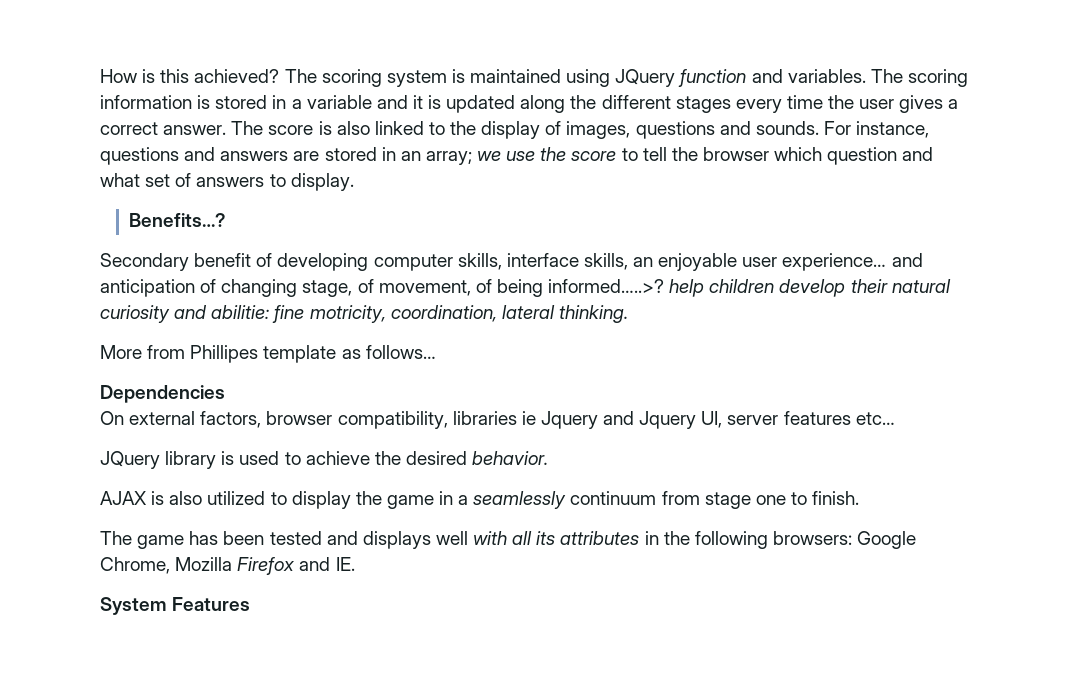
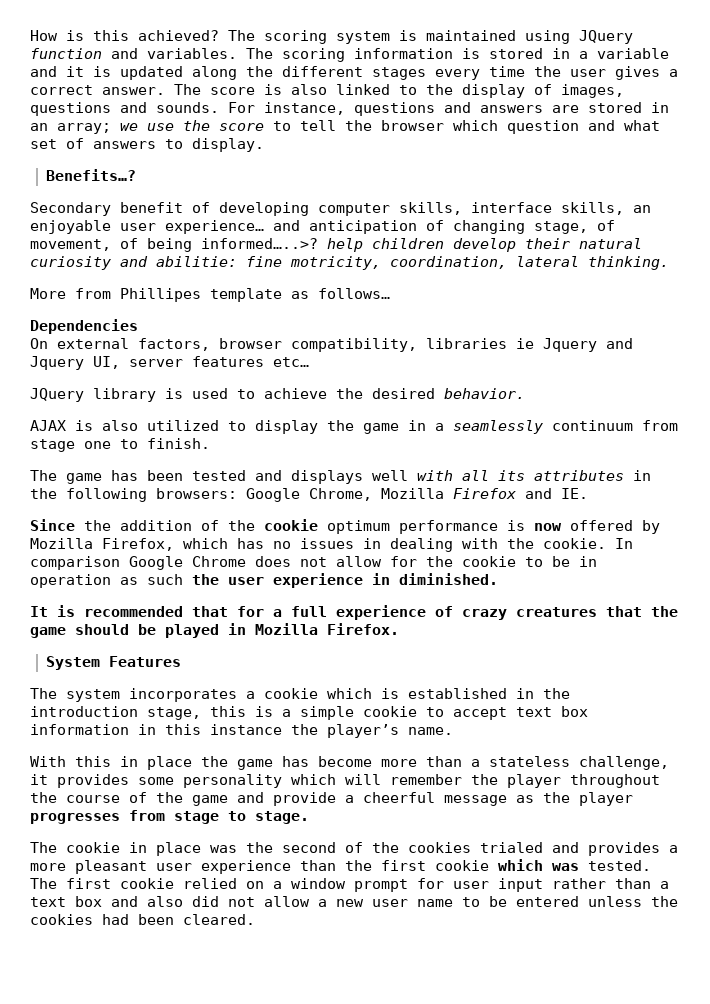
+ Since the addition of the cookie optimum performance is now offered by Mozilla Firefox, which has no issues in dealing with the cookie. In comparison Google Chrome does not allow for the cookie to be in operation as such the user experience in diminished.
+ It is recommended that for a full experience of crazy creatures that the game should be played in Mozilla Firefox.
  System Features
+ The system incorporates a cookie which is established in the introduction stage, this is a simple cookie to accept text box information in this instance the player’s name.
+ With this in place the game has become more than a stateless challenge, it provides some personality which will remember the player throughout the course of the game and provide a cheerful message as the player progresses from stage to stage.
+ The cookie in place was the second of the cookies trialed and provides a more pleasant user experience than the first cookie which was tested. The first cookie relied on a window prompt for user input rather than a text box and also did not allow a new user name to be entered unless the cookies had been cleared.

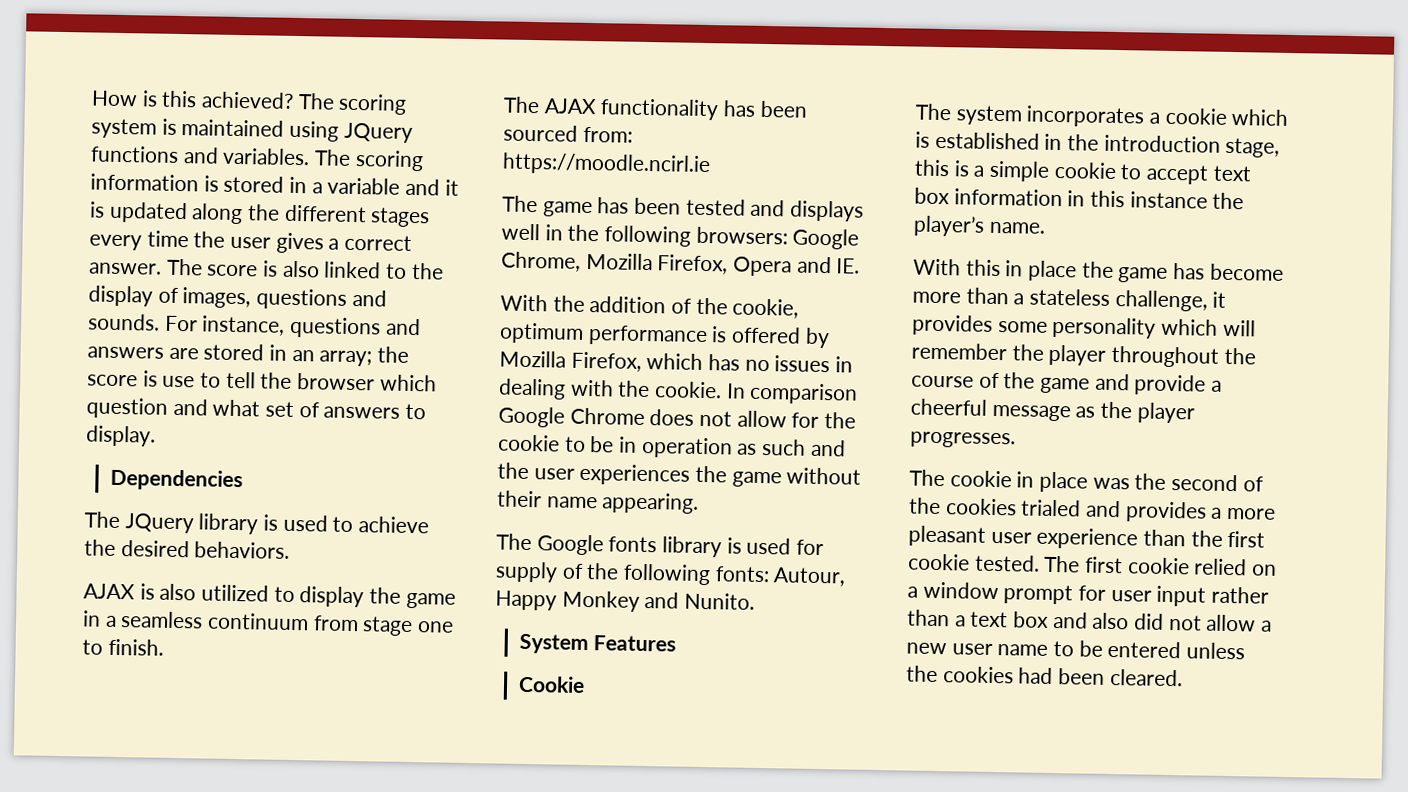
- The scoring system is maintained using JQuery function and variables.
+ The scoring system is maintained using JQuery functions and variables.
- For instance, questions and answers are stored in an array; we use the score to tell the browser which question and what set of answers to display.
+ For instance, questions and answers are stored in an array; the score is use to tell the browser which question and what set of answers to display.
- Benefits…?
- Secondary benefit of developing computer skills, interface skills, an enjoyable user experience… and anticipation of changing stage, of movement, of being informed…..>? help children develop their natural curiosity and abilitie: fine motricity, coordination, lateral thinking.
- More from Phillipes template as follows…
  Dependencies
- On external factors, browser compatibility, libraries ie Jquery and Jquery UI, server features etc…
- JQuery library is used to achieve the desired behavior.
+ The JQuery library is used to achieve the desired behaviors.
- AJAX is also utilized to display the game in a seamlessly continuum from stage one to finish.
+ AJAX is also utilized to display the game in a seamless continuum from stage one to finish.
+ The AJAX functionality has been sourced from:
+ https://moodle.ncirl.ie
- The game has been tested and displays well with all its attributes in the following browsers: Google Chrome, Mozilla Firefox and IE.
+ The game has been tested and displays well in the following browsers: Google Chrome, Mozilla Firefox, Opera and IE.
- Since the addition of the cookie optimum performance is now offered by Mozilla Firefox, which has no issues in dealing with the cookie.
+ With the addition of the cookie, optimum performance is offered by Mozilla Firefox, which has no issues in dealing with the cookie.
- In comparison Google Chrome does not allow for the cookie to be in operation as such the user experience in diminished.
- It is recommended that for a full experience of crazy creatures that the game should be played in Mozilla Firefox.
+ In comparison Google Chrome does not allow for the cookie to be in operation as such and the user experiences the game without their name appearing.
+ The Google fonts library is used for supply of the following fonts: Autour, Happy Monkey and Nunito.
+ Cookie
- With this in place the game has become more than a stateless challenge, it provides some personality which will remember the player throughout the course of the game and provide a cheerful message as the player progresses from stage to stage.
+ With this in place the game has become more than a stateless challenge, it provides some personality which will remember the player throughout the course of the game and provide a cheerful message as the player progresses.
- The cookie in place was the second of the cookies trialed and provides a more pleasant user experience than the first cookie which was tested.
+ The cookie in place was the second of the cookies trialed and provides a more pleasant user experience than the first cookie tested.

